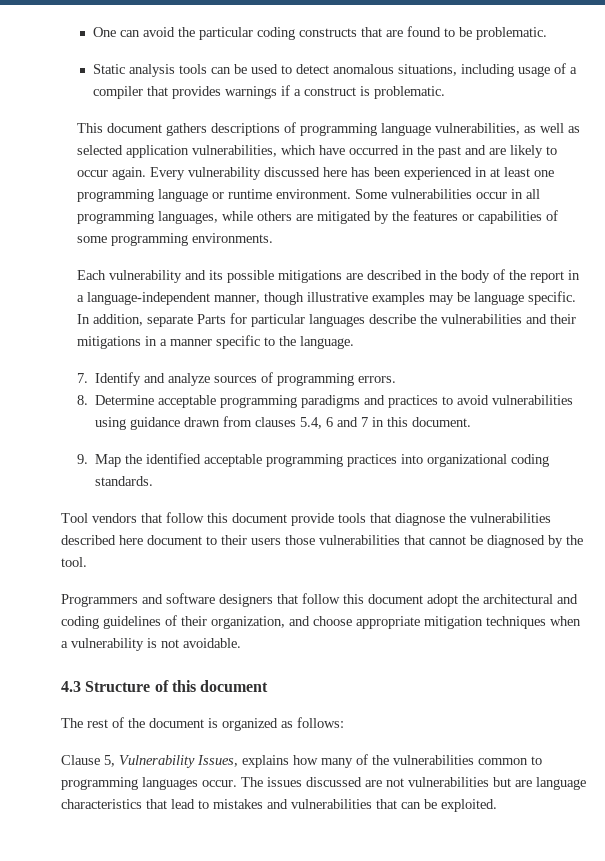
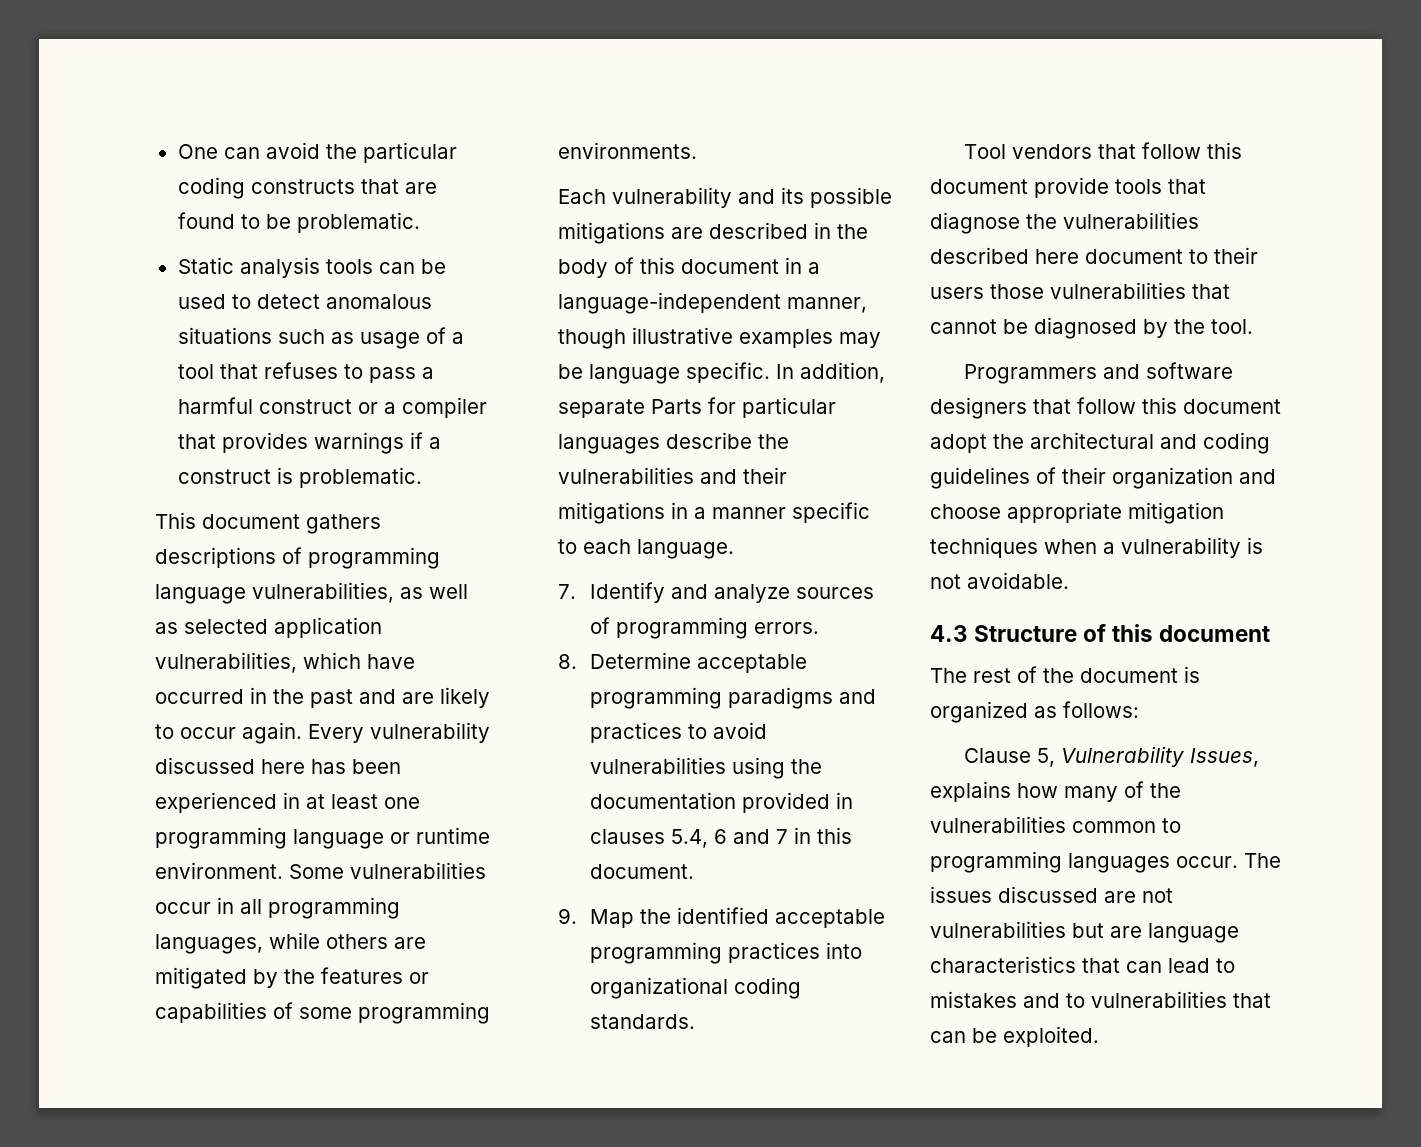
- Static analysis tools can be used to detect anomalous situations, including usage of a compiler that provides warnings if a construct is problematic.
+ Static analysis tools can be used to detect anomalous situations such as usage of a tool that refuses to pass a harmful construct or a compiler that provides warnings if a construct is problematic.
- Each vulnerability and its possible mitigations are described in the body of the report in a language-independent manner, though illustrative examples may be language specific.
+ Each vulnerability and its possible mitigations are described in the body of this document in a language-independent manner, though illustrative examples may be language specific.
- In addition, separate Parts for particular languages describe the vulnerabilities and their mitigations in a manner specific to the language.
+ In addition, separate Parts for particular languages describe the vulnerabilities and their mitigations in a manner specific to each language.
- 8. Determine acceptable programming paradigms and practices to avoid vulnerabilities using guidance drawn from clauses 5.4, 6 and 7 in this document.
+ 8. Determine acceptable programming paradigms and practices to avoid vulnerabilities using the documentation provided in clauses 5.4, 6 and 7 in this document.
- Programmers and software designers that follow this document adopt the architectural and coding guidelines of their organization, and choose appropriate mitigation techniques when a vulnerability is not avoidable.
+ Programmers and software designers that follow this document adopt the architectural and coding guidelines of their organization and choose appropriate mitigation techniques when a vulnerability is not avoidable.
- The issues discussed are not vulnerabilities but are language characteristics that lead to mistakes and vulnerabilities that can be exploited.
+ The issues discussed are not vulnerabilities but are language characteristics that can lead to mistakes and to vulnerabilities that can be exploited.

